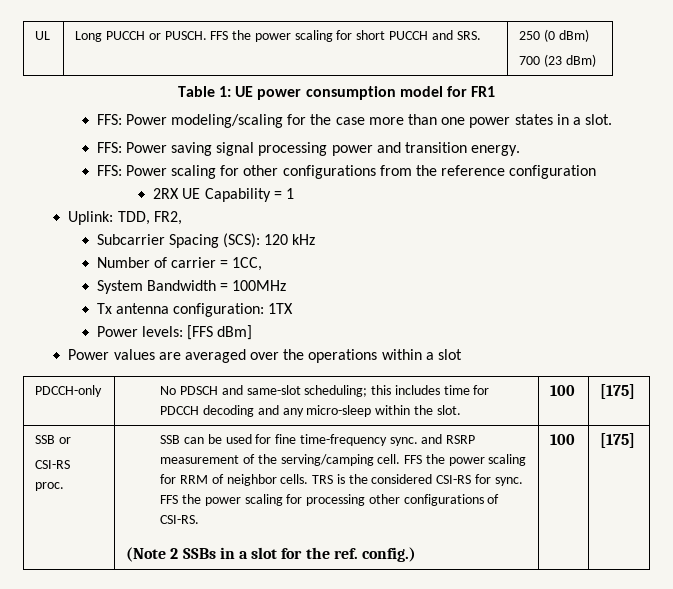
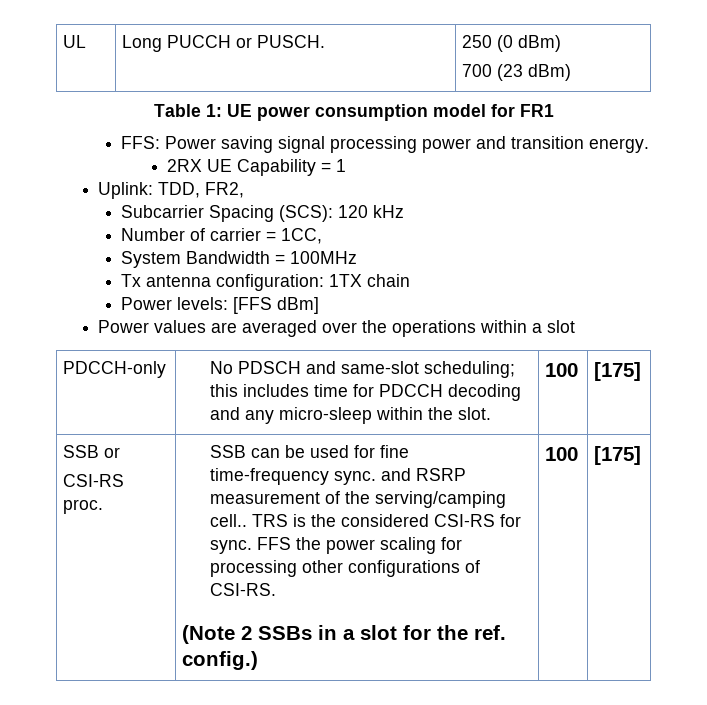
- UL | Long PUCCH or PUSCH. FFS the power scaling for short PUCCH and SRS. | 250 (0 dBm)
+ UL | Long PUCCH or PUSCH. | 250 (0 dBm)
- FFS: Power modeling/scaling for the case more than one power states in a slot.
- FFS: Power scaling for other configurations from the reference configuration
- Tx antenna configuration: 1TX
+ Tx antenna configuration: 1TX chain
- SSB can be used for fine time-frequency sync. and RSRP measurement of the serving/camping cell. FFS the power scaling for RRM of neighbor cells.
+ SSB can be used for fine time-frequency sync. and RSRP measurement of the serving/camping cell..

